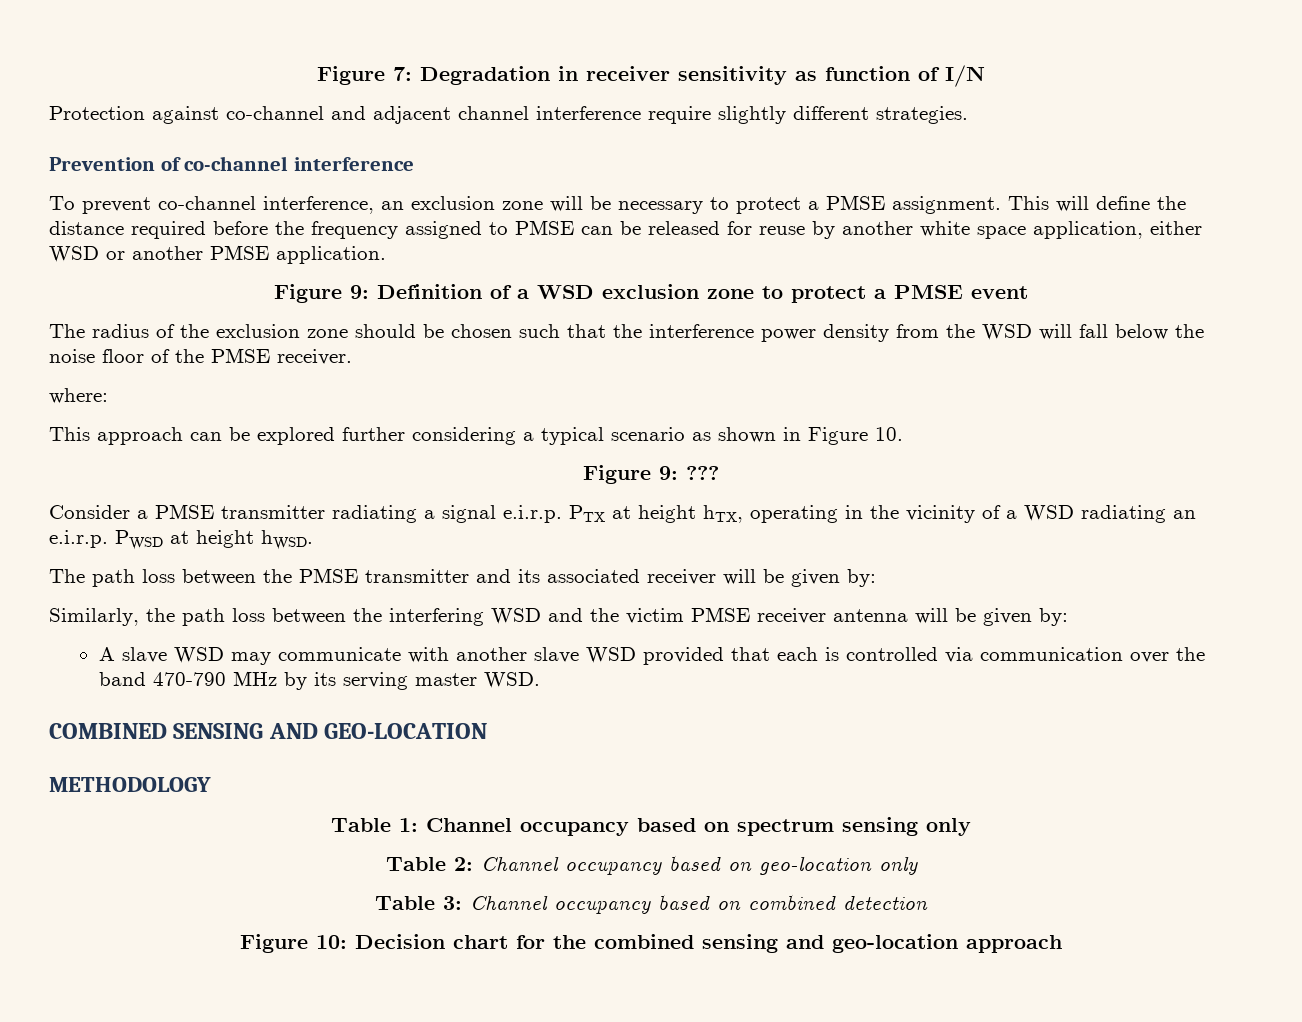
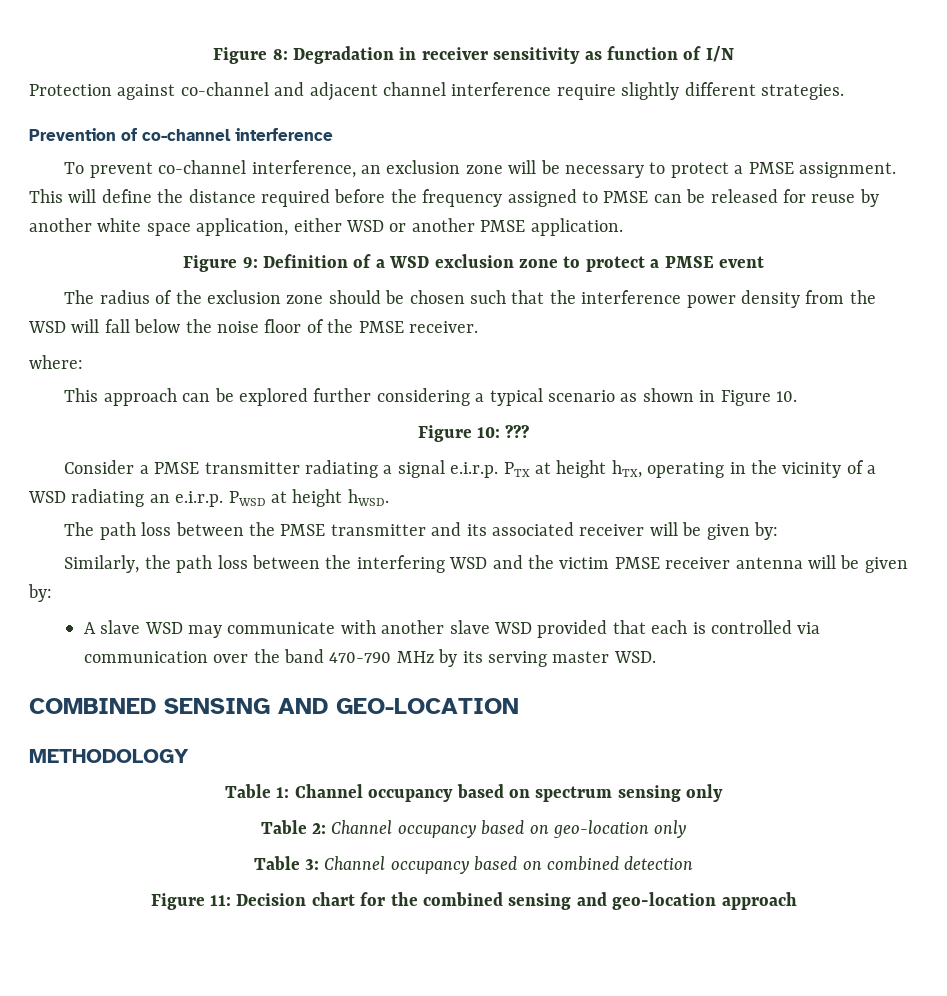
- Figure 7: Degradation in receiver sensitivity as function of I/N
+ Figure 8: Degradation in receiver sensitivity as function of I/N
- Figure 9: ???
+ Figure 10: ???
- Figure 10: Decision chart for the combined sensing and geo-location approach
+ Figure 11: Decision chart for the combined sensing and geo-location approach

